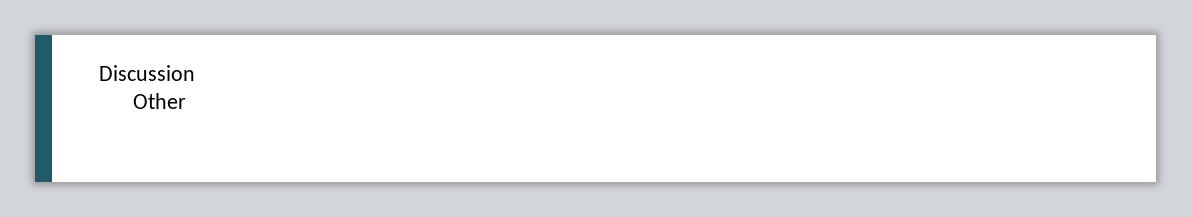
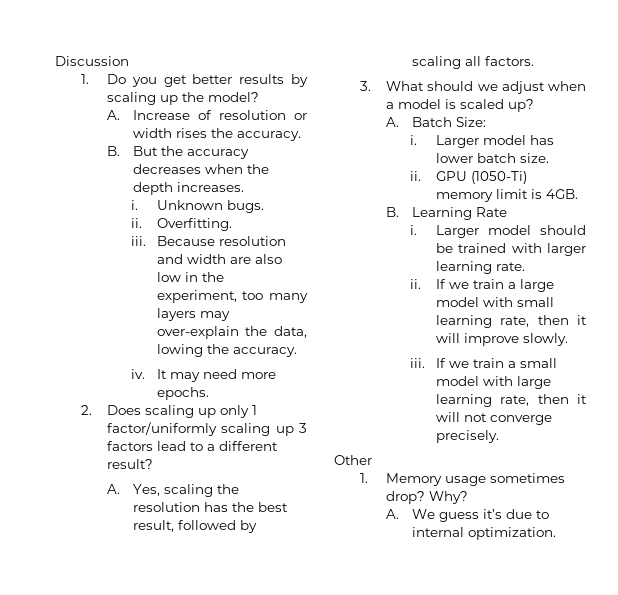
+ 1. Do you get better results by scaling up the model?
+ A. Increase of resolution or width rises the accuracy.
+ B. But the accuracy decreases when the depth increases.
+ i. Unknown bugs.
+ ii. Overfitting.
+ iii. Because resolution and width are also low in the experiment, too many layers may over-explain the data, lowing the accuracy.
+ iv. It may need more epochs.
+ 2. Does scaling up only 1 factor/uniformly scaling up 3 factors lead to a different result?
+ A. Yes, scaling the resolution has the best result, followed by scaling all factors.
+ 3. What should we adjust when a model is scaled up?
+ A. Batch Size:
+ i. Larger model has lower batch size.
+ ii. GPU (1050-Ti) memory limit is 4GB.
+ B. Learning Rate
+ i. Larger model should be trained with larger learning rate.
+ ii. If we train a large model with small learning rate, then it will improve slowly.
+ iii. If we train a small model with large learning rate, then it will not converge precisely.
  Other
+ 1. Memory usage sometimes drop? Why?
+ A. We guess it’s due to internal optimization.

